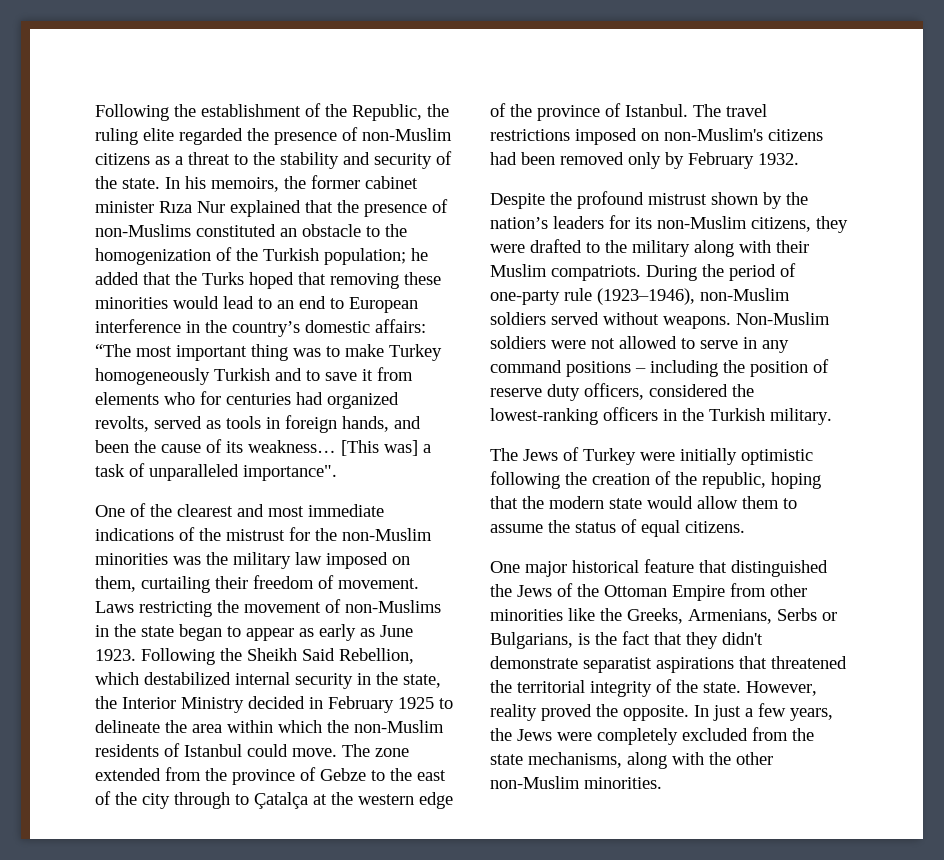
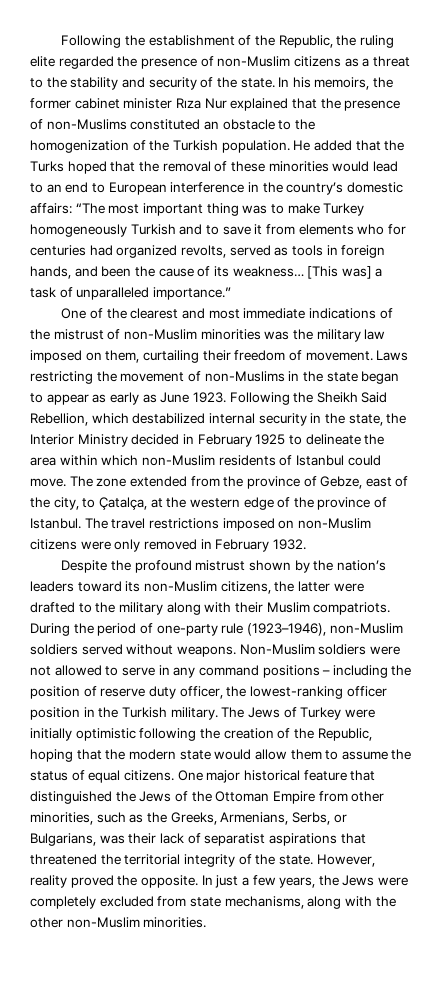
- In his memoirs, the former cabinet minister Rıza Nur explained that the presence of non-Muslims constituted an obstacle to the homogenization of the Turkish population; he added that the Turks hoped that removing these minorities would lead to an end to European interference in the country’s domestic affairs:
+ In his memoirs, the former cabinet minister Rıza Nur explained that the presence of non-Muslims constituted an obstacle to the homogenization of the Turkish population. He added that the Turks hoped that the removal of these minorities would lead to an end to European interference in the country’s domestic affairs:
- [This was] a task of unparalleled importance".
+ [This was] a task of unparalleled importance.”
- One of the clearest and most immediate indications of the mistrust for the non-Muslim minorities was the military law imposed on them, curtailing their freedom of movement.
+ One of the clearest and most immediate indications of the mistrust of non-Muslim minorities was the military law imposed on them, curtailing their freedom of movement.
- Following the Sheikh Said Rebellion, which destabilized internal security in the state, the Interior Ministry decided in February 1925 to delineate the area within which the non-Muslim residents of Istanbul could move.
+ Following the Sheikh Said Rebellion, which destabilized internal security in the state, the Interior Ministry decided in February 1925 to delineate the area within which non-Muslim residents of Istanbul could move.
- The zone extended from the province of Gebze to the east of the city through to Çatalça at the western edge of the province of Istanbul.
+ The zone extended from the province of Gebze, east of the city, to Çatalça, at the western edge of the province of Istanbul.
- The travel restrictions imposed on non-Muslim's citizens had been removed only by February 1932.
+ The travel restrictions imposed on non-Muslim citizens were only removed in February 1932.
- Despite the profound mistrust shown by the nation’s leaders for its non-Muslim citizens, they were drafted to the military along with their Muslim compatriots.
+ Despite the profound mistrust shown by the nation’s leaders toward its non-Muslim citizens, the latter were drafted to the military along with their Muslim compatriots.
- Non-Muslim soldiers were not allowed to serve in any command positions – including the position of reserve duty officers, considered the lowest-ranking officers in the Turkish military.
- The Jews of Turkey were initially optimistic following the creation of the republic, hoping that the modern state would allow them to assume the status of equal citizens.
- One major historical feature that distinguished the Jews of the Ottoman Empire from other minorities like the Greeks, Armenians, Serbs or Bulgarians, is the fact that they didn't demonstrate separatist aspirations that threatened the territorial integrity of the state.
+ Non-Muslim soldiers were not allowed to serve in any command positions – including the position of reserve duty officer, the lowest-ranking officer position in the Turkish military. The Jews of Turkey were initially optimistic following the creation of the Republic, hoping that the modern state would allow them to assume the status of equal citizens. One major historical feature that distinguished the Jews of the Ottoman Empire from other minorities, such as the Greeks, Armenians, Serbs, or Bulgarians, was their lack of separatist aspirations that threatened the territorial integrity of the state.
- In just a few years, the Jews were completely excluded from the state mechanisms, along with the other non-Muslim minorities.
+ In just a few years, the Jews were completely excluded from state mechanisms, along with the other non-Muslim minorities.

